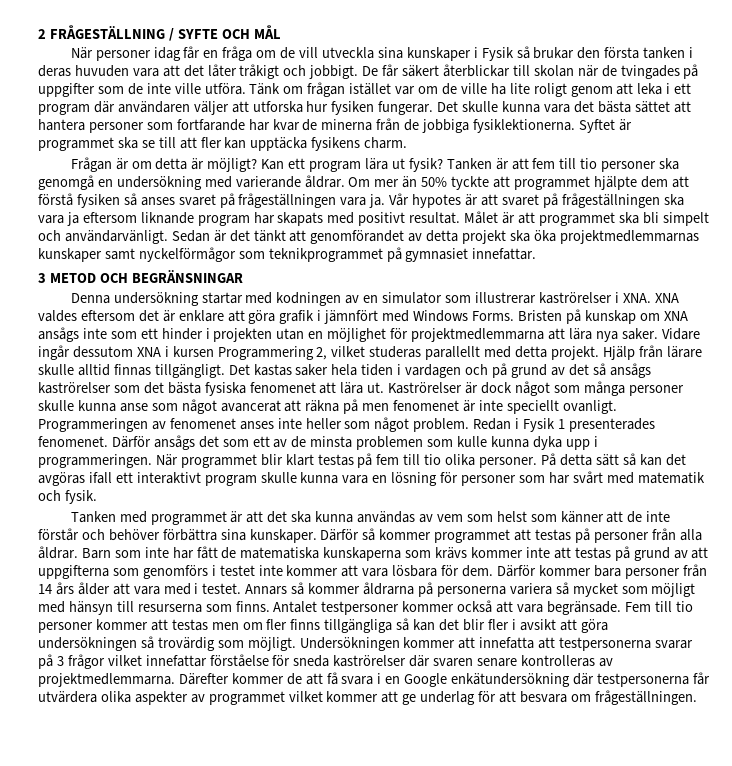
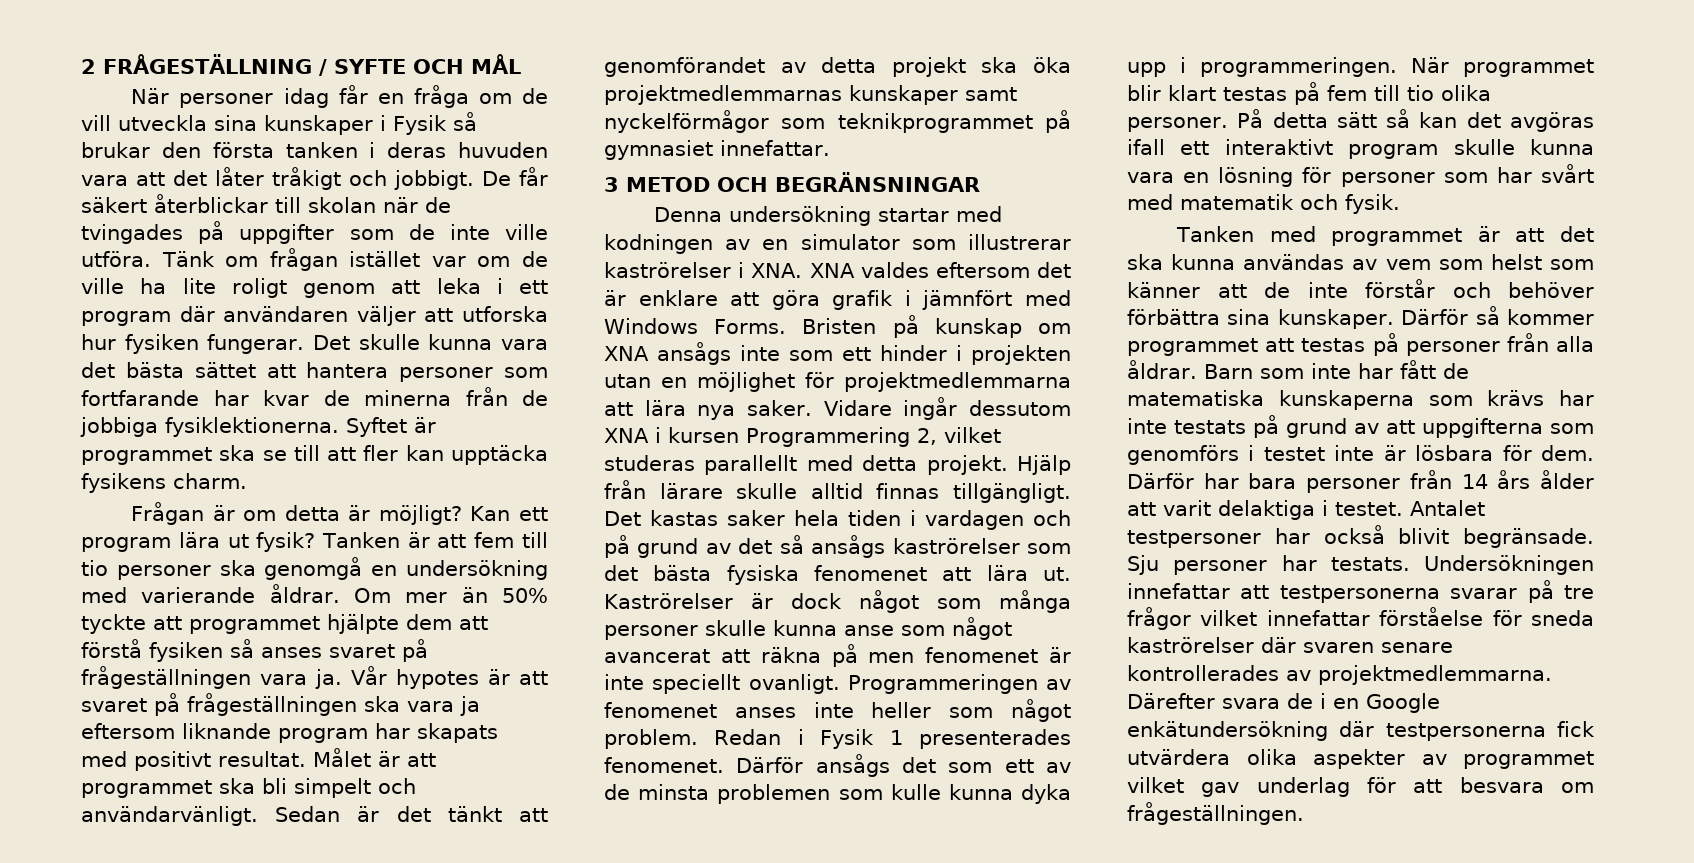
- Barn som inte har fått de matematiska kunskaperna som krävs kommer inte att testas på grund av att uppgifterna som genomförs i testet inte kommer att vara lösbara för dem.
+ Barn som inte har fått de matematiska kunskaperna som krävs har inte testats på grund av att uppgifterna som genomförs i testet inte är lösbara för dem.
- Därför kommer bara personer från 14 års ålder att vara med i testet. Annars så kommer åldrarna på personerna variera så mycket som möjligt med hänsyn till resurserna som finns. Antalet testpersoner kommer också att vara begränsade. Fem till tio personer kommer att testas men om fler finns tillgängliga så kan det blir fler i avsikt att göra undersökningen så trovärdig som möjligt. Undersökningen kommer att innefatta att testpersonerna svarar på 3 frågor vilket innefattar förståelse för sneda kaströrelser där svaren senare kontrolleras av projektmedlemmarna.
+ Därför har bara personer från 14 års ålder att varit delaktiga i testet. Antalet testpersoner har också blivit begränsade. Sju personer har testats. Undersökningen innefattar att testpersonerna svarar på tre frågor vilket innefattar förståelse för sneda kaströrelser där svaren senare kontrollerades av projektmedlemmarna.
- Därefter kommer de att få svara i en Google enkätundersökning där testpersonerna får utvärdera olika aspekter av programmet vilket kommer att ge underlag för att besvara om frågeställningen.
+ Därefter svara de i en Google enkätundersökning där testpersonerna fick utvärdera olika aspekter av programmet vilket gav underlag för att besvara om frågeställningen.

